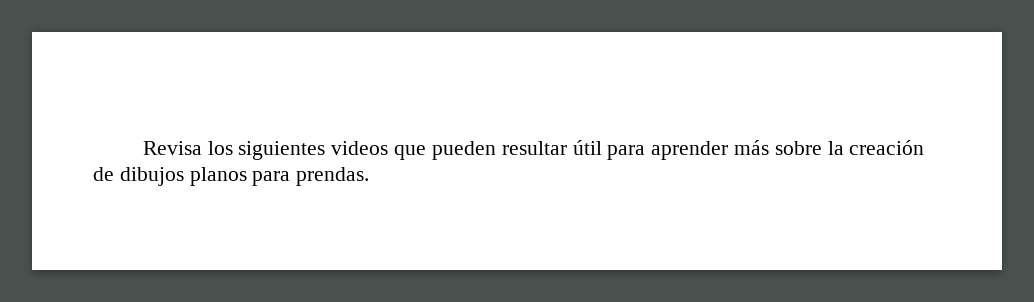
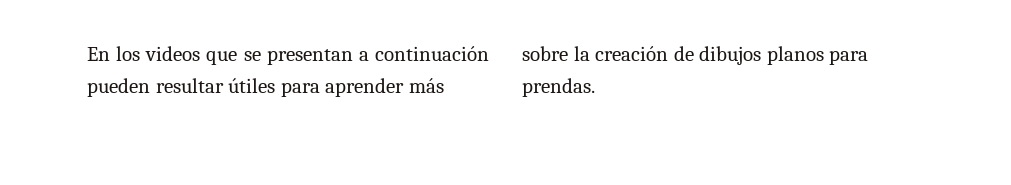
- Revisa los siguientes videos que pueden resultar útil para aprender más sobre la creación de dibujos planos para prendas.
+ En los videos que se presentan a continuación pueden resultar útiles para aprender más sobre la creación de dibujos planos para prendas.

